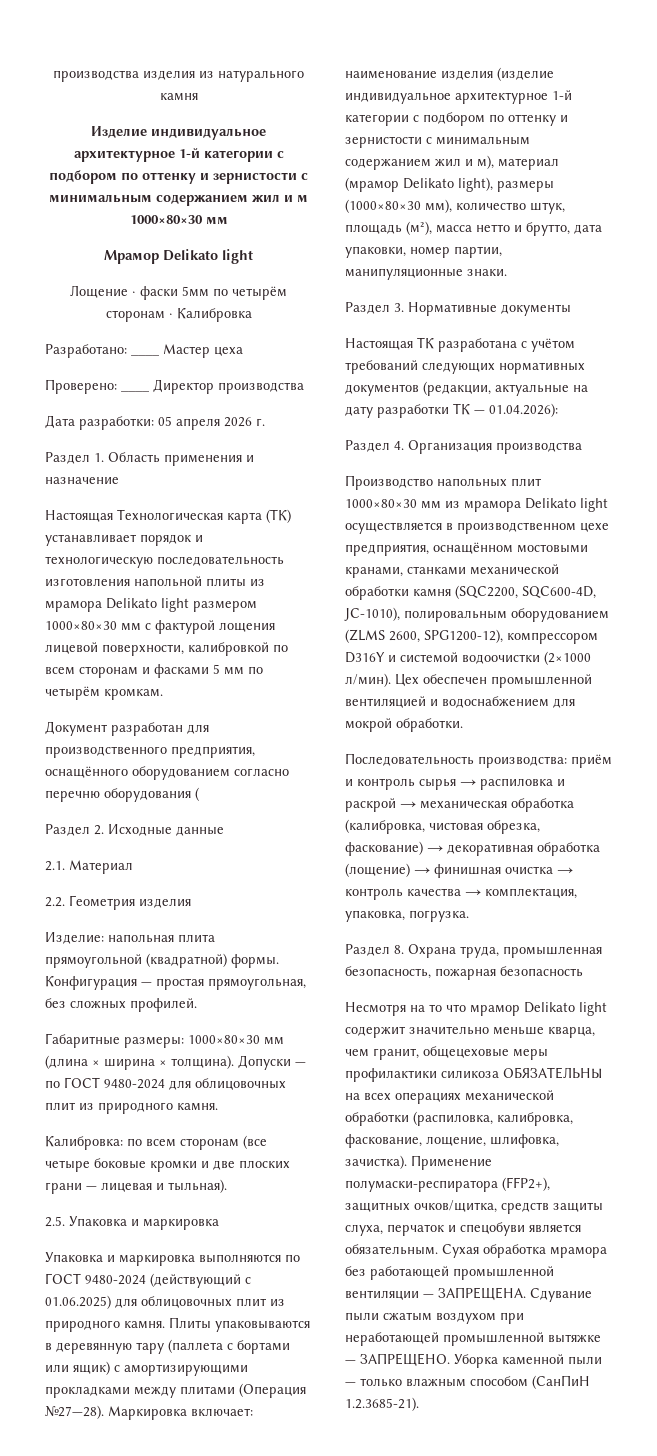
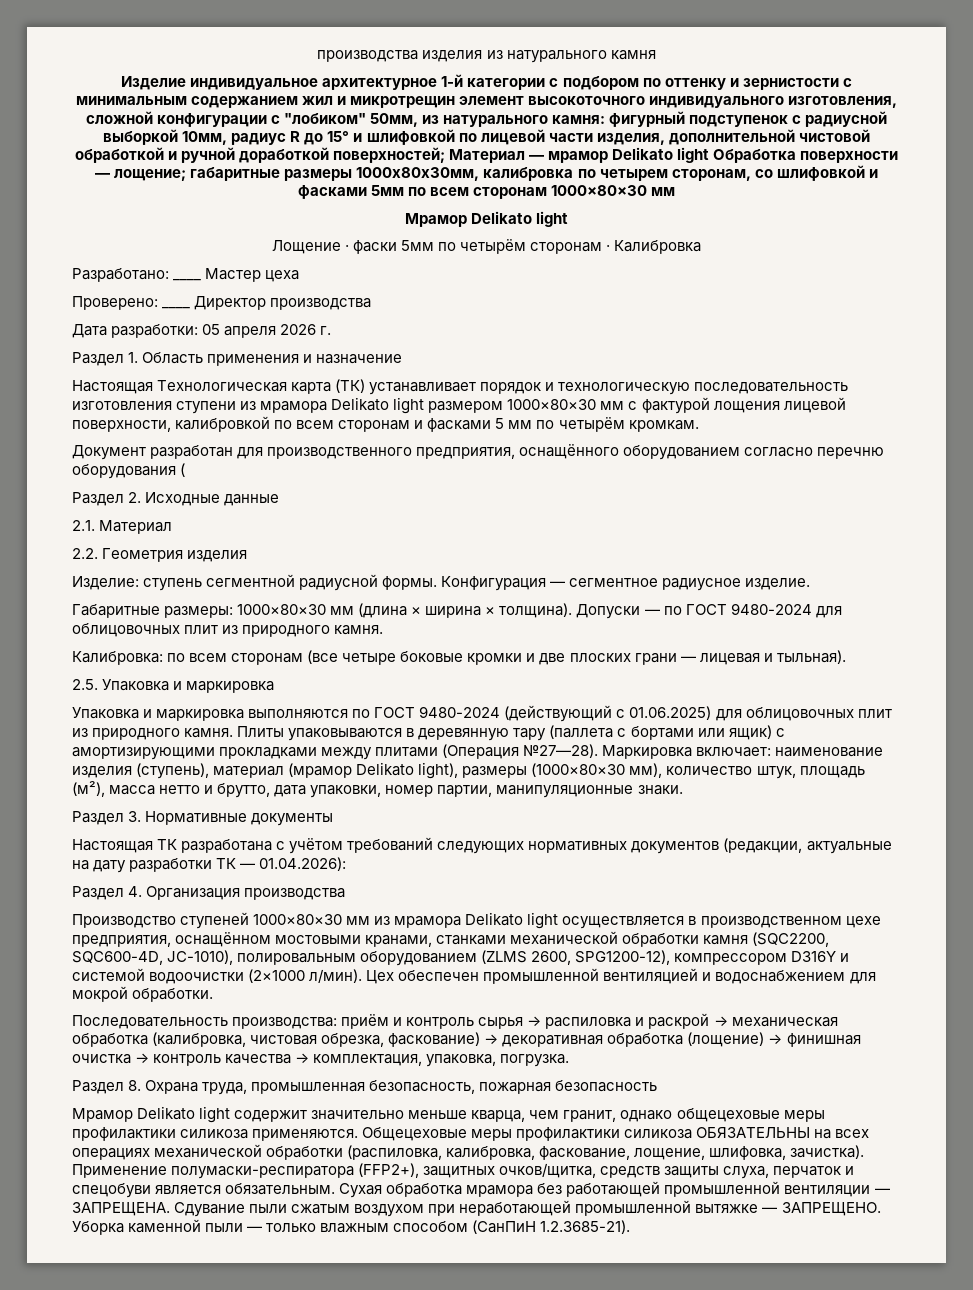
- Изделие индивидуальное архитектурное 1-й категории с подбором по оттенку и зернистости с минимальным содержанием жил и м 1000×80×30 мм
+ Изделие индивидуальное архитектурное 1-й категории с подбором по оттенку и зернистости с минимальным содержанием жил и микротрещин элемент высокоточного индивидуального изготовления, сложной конфигурации с "лобиком" 50мм, из натурального камня: фигурный подступенок с радиусной выборкой 10мм, радиус R до 15° и шлифовкой по лицевой части изделия, дополнительной чистовой обработкой и ручной доработкой поверхностей; Материал — мрамор Delikato light Обработка поверхности — лощение; габаритные размеры 1000х80х30мм, калибровка по четырем сторонам, со шлифовкой и фасками 5мм по всем сторонам 1000×80×30 мм
- Настоящая Технологическая карта (ТК) устанавливает порядок и технологическую последовательность изготовления напольной плиты из мрамора Delikato light размером 1000×80×30 мм с фактурой лощения лицевой поверхности, калибровкой по всем сторонам и фасками 5 мм по четырём кромкам.
+ Настоящая Технологическая карта (ТК) устанавливает порядок и технологическую последовательность изготовления ступени из мрамора Delikato light размером 1000×80×30 мм с фактурой лощения лицевой поверхности, калибровкой по всем сторонам и фасками 5 мм по четырём кромкам.
- Изделие: напольная плита прямоугольной (квадратной) формы. Конфигурация — простая прямоугольная, без сложных профилей.
+ Изделие: ступень сегментной радиусной формы. Конфигурация — сегментное радиусное изделие.
- Маркировка включает: наименование изделия (изделие индивидуальное архитектурное 1-й категории с подбором по оттенку и зернистости с минимальным содержанием жил и м), материал (мрамор Delikato light), размеры (1000×80×30 мм), количество штук, площадь (м²), масса нетто и брутто, дата упаковки, номер партии, манипуляционные знаки.
+ Маркировка включает: наименование изделия (ступень), материал (мрамор Delikato light), размеры (1000×80×30 мм), количество штук, площадь (м²), масса нетто и брутто, дата упаковки, номер партии, манипуляционные знаки.
- Производство напольных плит 1000×80×30 мм из мрамора Delikato light осуществляется в производственном цехе предприятия, оснащённом мостовыми кранами, станками механической обработки камня (SQC2200, SQC600-4D, JC-1010), полировальным оборудованием (ZLMS 2600, SPG1200-12), компрессором D316Y и системой водоочистки (2×1000 л/мин).
+ Производство ступеней 1000×80×30 мм из мрамора Delikato light осуществляется в производственном цехе предприятия, оснащённом мостовыми кранами, станками механической обработки камня (SQC2200, SQC600-4D, JC-1010), полировальным оборудованием (ZLMS 2600, SPG1200-12), компрессором D316Y и системой водоочистки (2×1000 л/мин).
- Несмотря на то что мрамор Delikato light содержит значительно меньше кварца, чем гранит, общецеховые меры профилактики силикоза ОБЯЗАТЕЛЬНЫ на всех операциях механической обработки (распиловка, калибровка, фаскование, лощение, шлифовка, зачистка).
+ Мрамор Delikato light содержит значительно меньше кварца, чем гранит, однако общецеховые меры профилактики силикоза применяются. Общецеховые меры профилактики силикоза ОБЯЗАТЕЛЬНЫ на всех операциях механической обработки (распиловка, калибровка, фаскование, лощение, шлифовка, зачистка).

